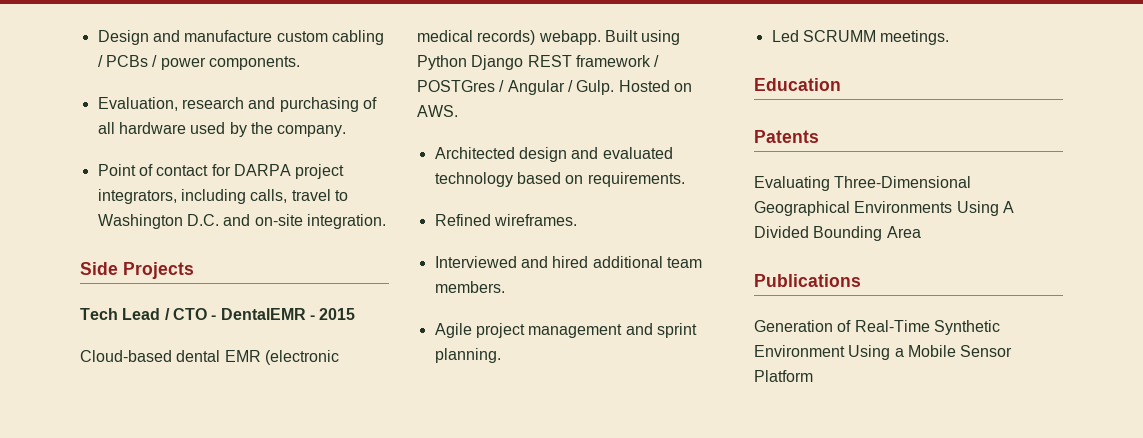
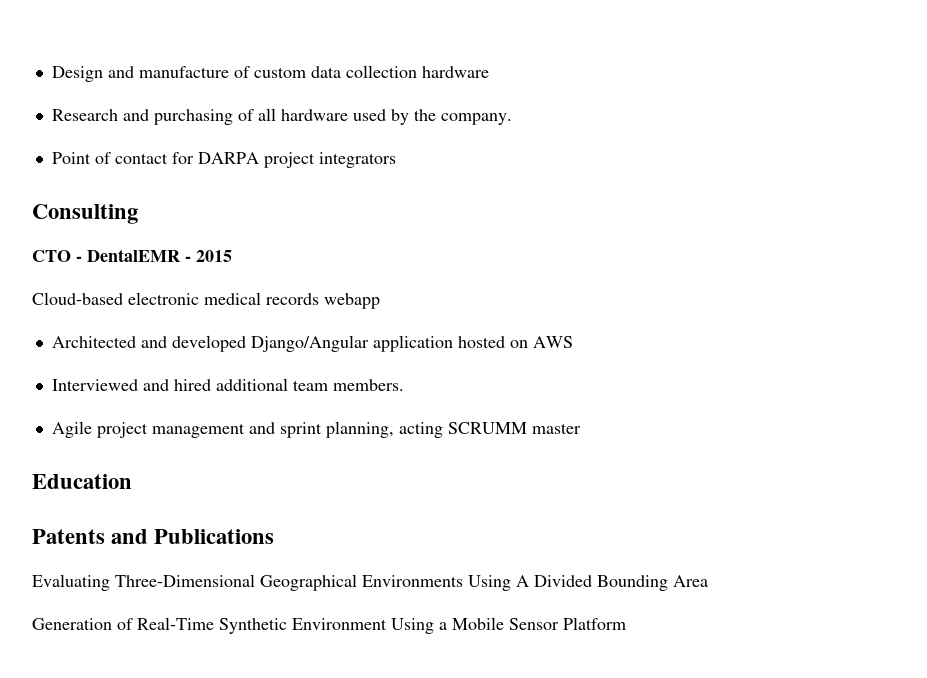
- Design and manufacture custom cabling / PCBs / power components.
- Evaluation, research and purchasing of all hardware used by the company.
+ Design and manufacture of custom data collection hardware
+ Research and purchasing of all hardware used by the company.
- Point of contact for DARPA project integrators, including calls, travel to Washington D.C. and on-site integration.
- Side Projects
- Tech Lead / CTO - DentalEMR - 2015
+ Point of contact for DARPA project integrators
+ Consulting
+ CTO - DentalEMR - 2015
- Cloud-based dental EMR (electronic medical records) webapp. Built using Python Django REST framework / POSTGres / Angular / Gulp. Hosted on AWS.
- Architected design and evaluated technology based on requirements.
- Refined wireframes.
+ Cloud-based electronic medical records webapp
+ Architected and developed Django/Angular application hosted on AWS
- Agile project management and sprint planning.
- Led SCRUMM meetings.
+ Agile project management and sprint planning, acting SCRUMM master
- Patents
+ Patents and Publications
- Publications

